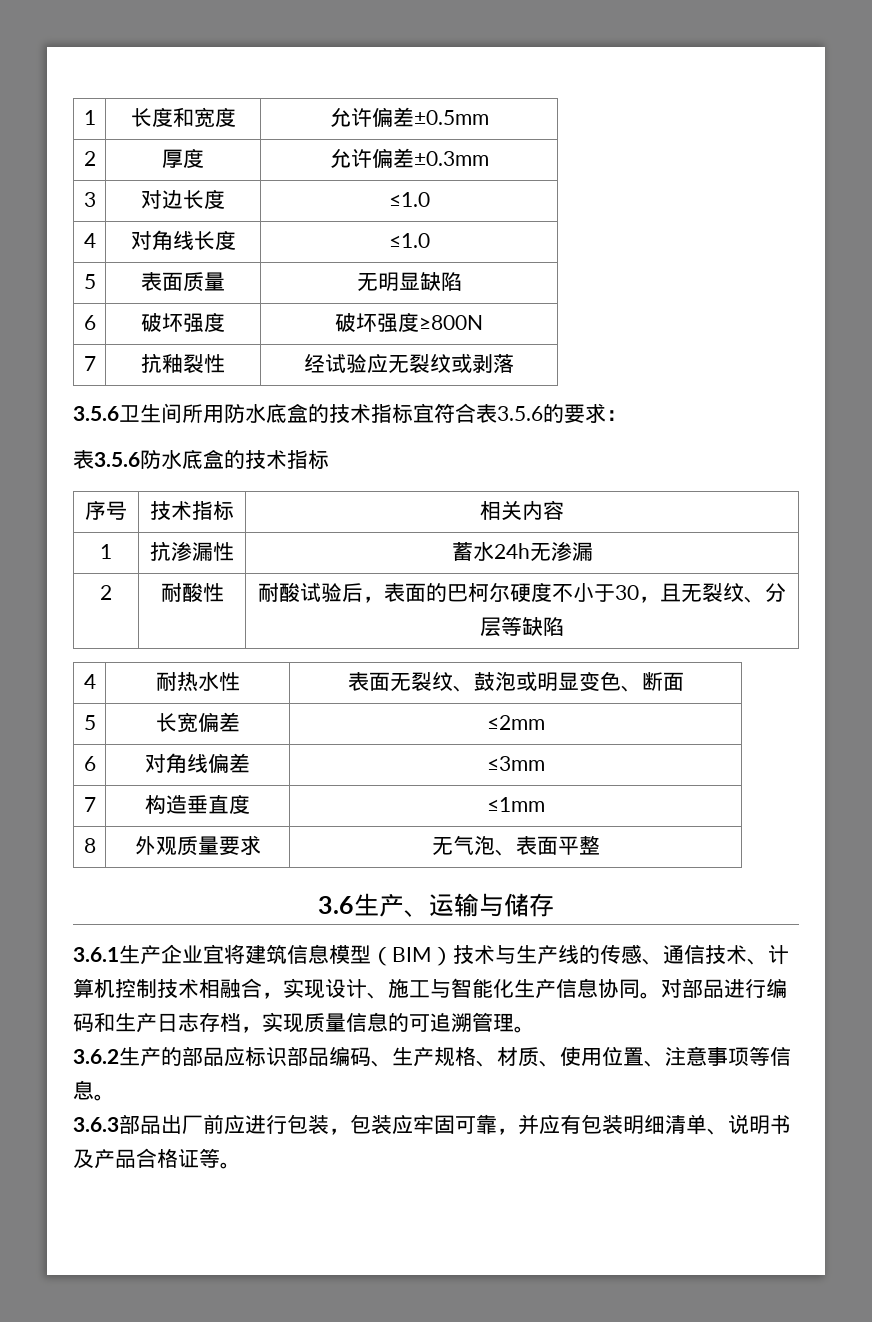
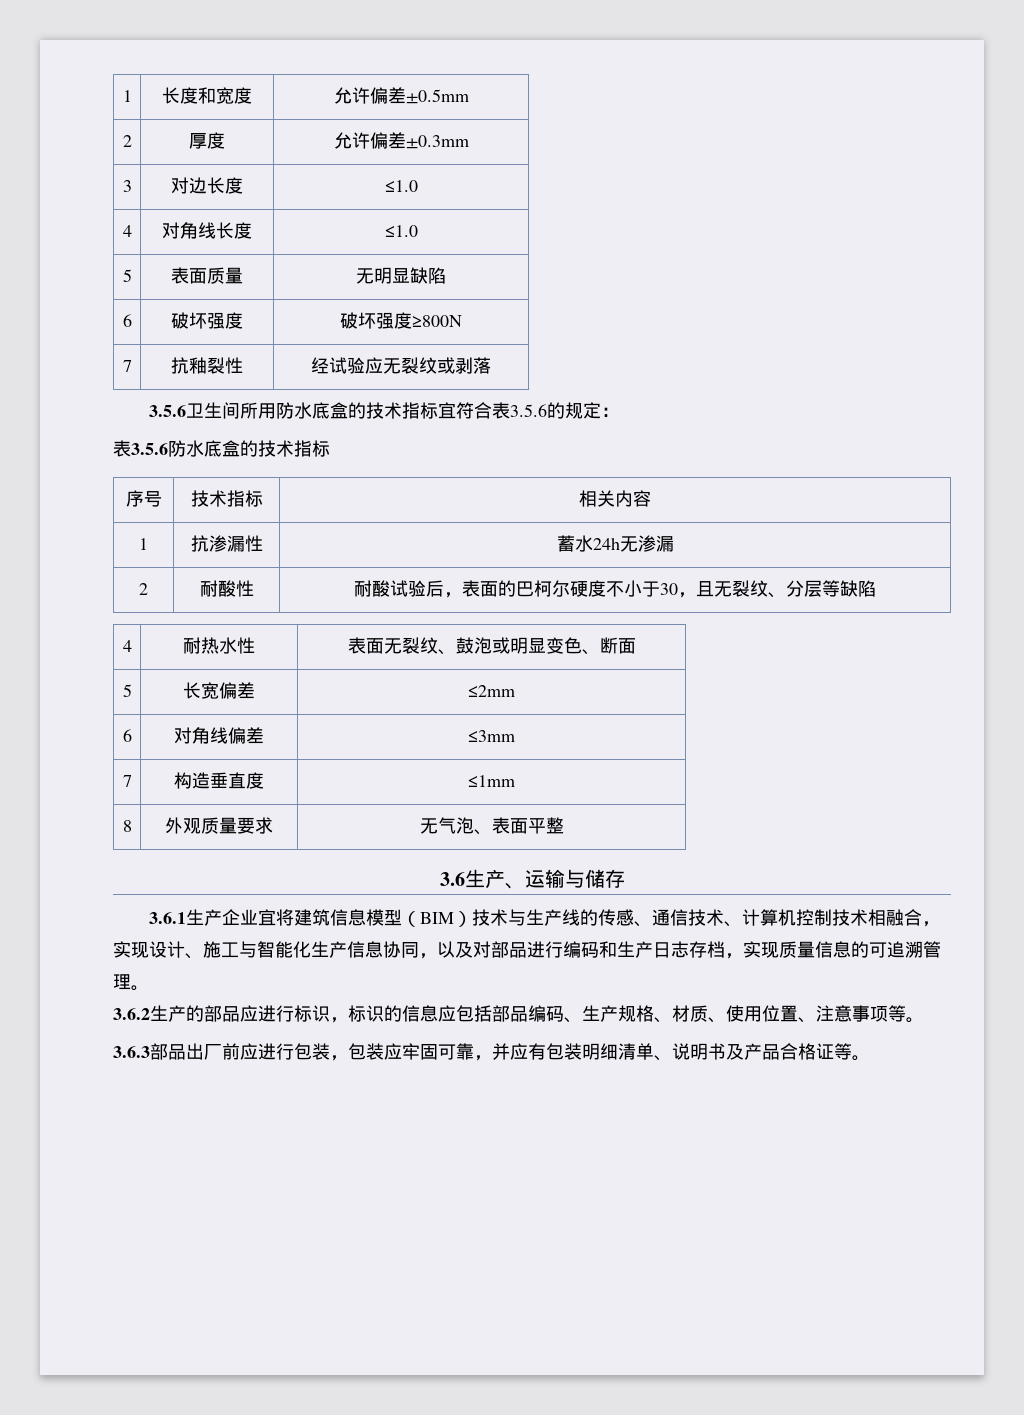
- 3.5.6卫生间所用防水底盒的技术指标宜符合表3.5.6的要求：
+ 3.5.6卫生间所用防水底盒的技术指标宜符合表3.5.6的规定：
- 3.6.1生产企业宜将建筑信息模型（BIM）技术与生产线的传感、通信技术、计算机控制技术相融合，实现设计、施工与智能化生产信息协同。对部品进行编码和生产日志存档，实现质量信息的可追溯管理。
+ 3.6.1生产企业宜将建筑信息模型（BIM）技术与生产线的传感、通信技术、计算机控制技术相融合，实现设计、施工与智能化生产信息协同，以及对部品进行编码和生产日志存档，实现质量信息的可追溯管理。
- 3.6.2生产的部品应标识部品编码、生产规格、材质、使用位置、注意事项等信息。
+ 3.6.2生产的部品应进行标识，标识的信息应包括部品编码、生产规格、材质、使用位置、注意事项等。

